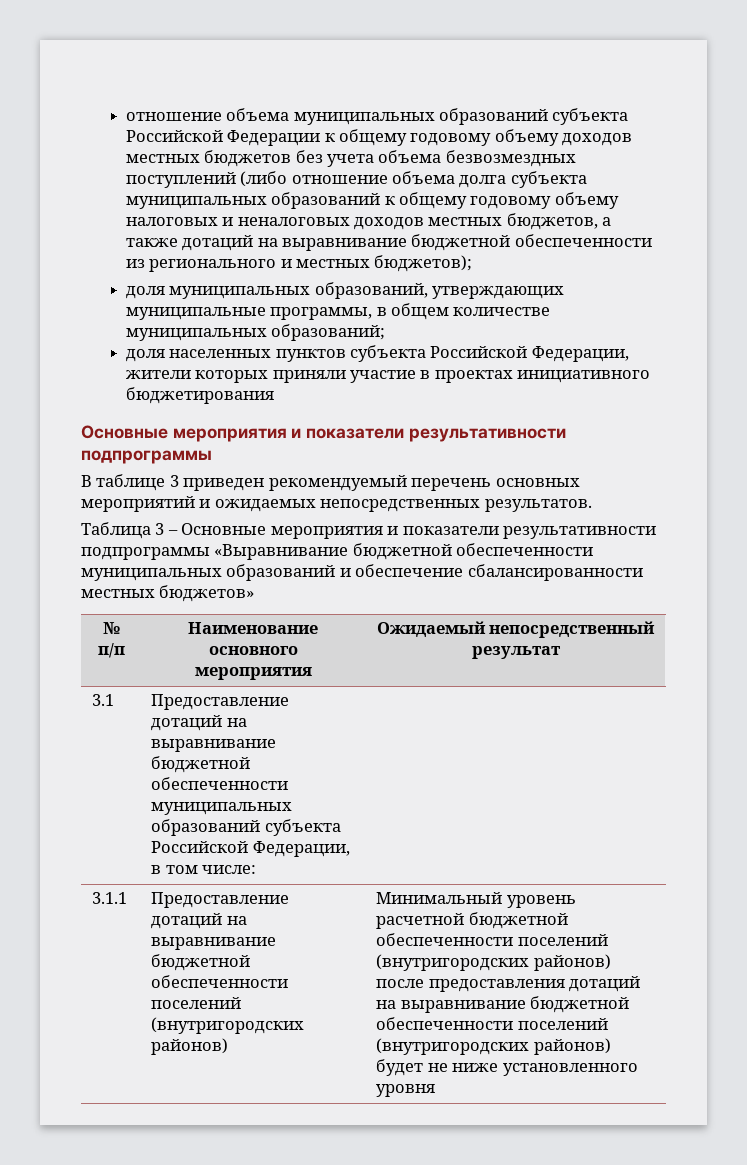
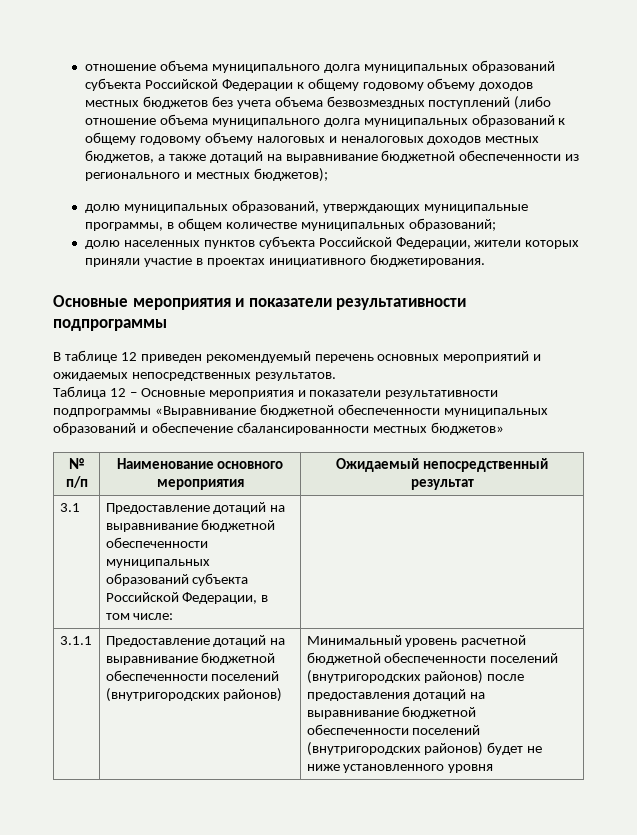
- отношение объема муниципальных образований субъекта Российской Федерации к общему годовому объему доходов местных бюджетов без учета объема безвозмездных поступлений (либо отношение объема долга субъекта муниципальных образований к общему годовому объему налоговых и неналоговых доходов местных бюджетов, а также дотаций на выравнивание бюджетной обеспеченности из регионального и местных бюджетов);
+ отношение объема муниципального долга муниципальных образований субъекта Российской Федерации к общему годовому объему доходов местных бюджетов без учета объема безвозмездных поступлений (либо отношение объема муниципального долга муниципальных образований к общему годовому объему налоговых и неналоговых доходов местных бюджетов, а также дотаций на выравнивание бюджетной обеспеченности из регионального и местных бюджетов);
- доля муниципальных образований, утверждающих муниципальные программы, в общем количестве муниципальных образований;
+ долю муниципальных образований, утверждающих муниципальные программы, в общем количестве муниципальных образований;
- доля населенных пунктов субъекта Российской Федерации, жители которых приняли участие в проектах инициативного бюджетирования
+ долю населенных пунктов субъекта Российской Федерации, жители которых приняли участие в проектах инициативного бюджетирования.
- В таблице 3 приведен рекомендуемый перечень основных мероприятий и ожидаемых непосредственных результатов.
+ В таблице 12 приведен рекомендуемый перечень основных мероприятий и ожидаемых непосредственных результатов.
- Таблица 3 – Основные мероприятия и показатели результативности подпрограммы «Выравнивание бюджетной обеспеченности муниципальных образований и обеспечение сбалансированности местных бюджетов»
+ Таблица 12 – Основные мероприятия и показатели результативности подпрограммы «Выравнивание бюджетной обеспеченности муниципальных образований и обеспечение сбалансированности местных бюджетов»

